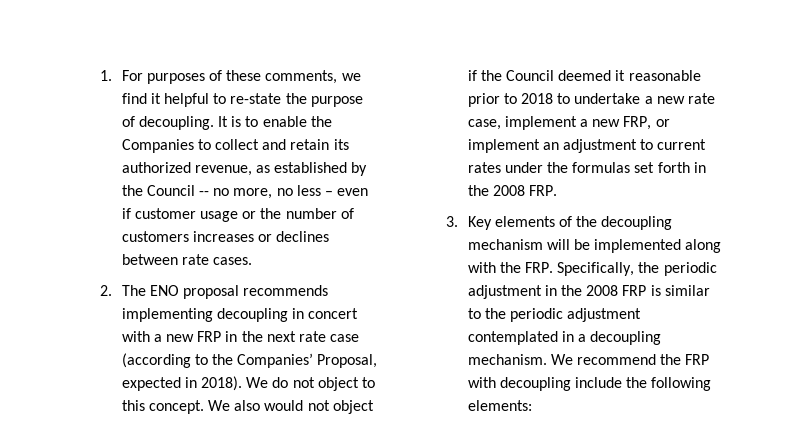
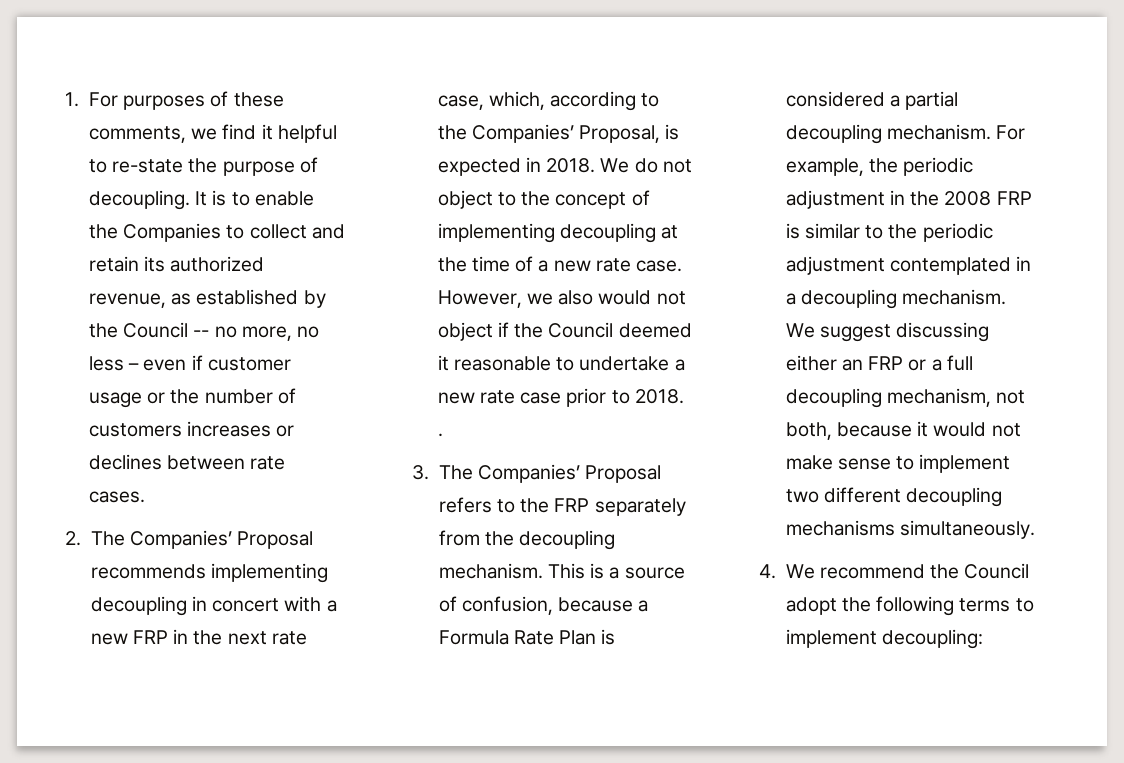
- 2. The ENO proposal recommends implementing decoupling in concert with a new FRP in the next rate case (according to the Companies’ Proposal, expected in 2018).
+ 2. The Companies’ Proposal recommends implementing decoupling in concert with a new FRP in the next rate case, which, according to the Companies’ Proposal, is expected in 2018.
- We do not object to this concept. We also would not object if the Council deemed it reasonable prior to 2018 to undertake a new rate case, implement a new FRP, or implement an adjustment to current rates under the formulas set forth in the 2008 FRP.
- 3. Key elements of the decoupling mechanism will be implemented along with the FRP. Specifically, the periodic adjustment in the 2008 FRP is similar to the periodic adjustment contemplated in a decoupling mechanism.
+ We do not object to the concept of implementing decoupling at the time of a new rate case. However, we also would not object if the Council deemed it reasonable to undertake a new rate case prior to 2018. .
+ 3. The Companies’ Proposal refers to the FRP separately from the decoupling mechanism. This is a source of confusion, because a Formula Rate Plan is considered a partial decoupling mechanism. For example, the periodic adjustment in the 2008 FRP is similar to the periodic adjustment contemplated in a decoupling mechanism.
- We recommend the FRP with decoupling include the following elements:
+ We suggest discussing either an FRP or a full decoupling mechanism, not both, because it would not make sense to implement two different decoupling mechanisms simultaneously.
+ 4. We recommend the Council adopt the following terms to implement decoupling:

